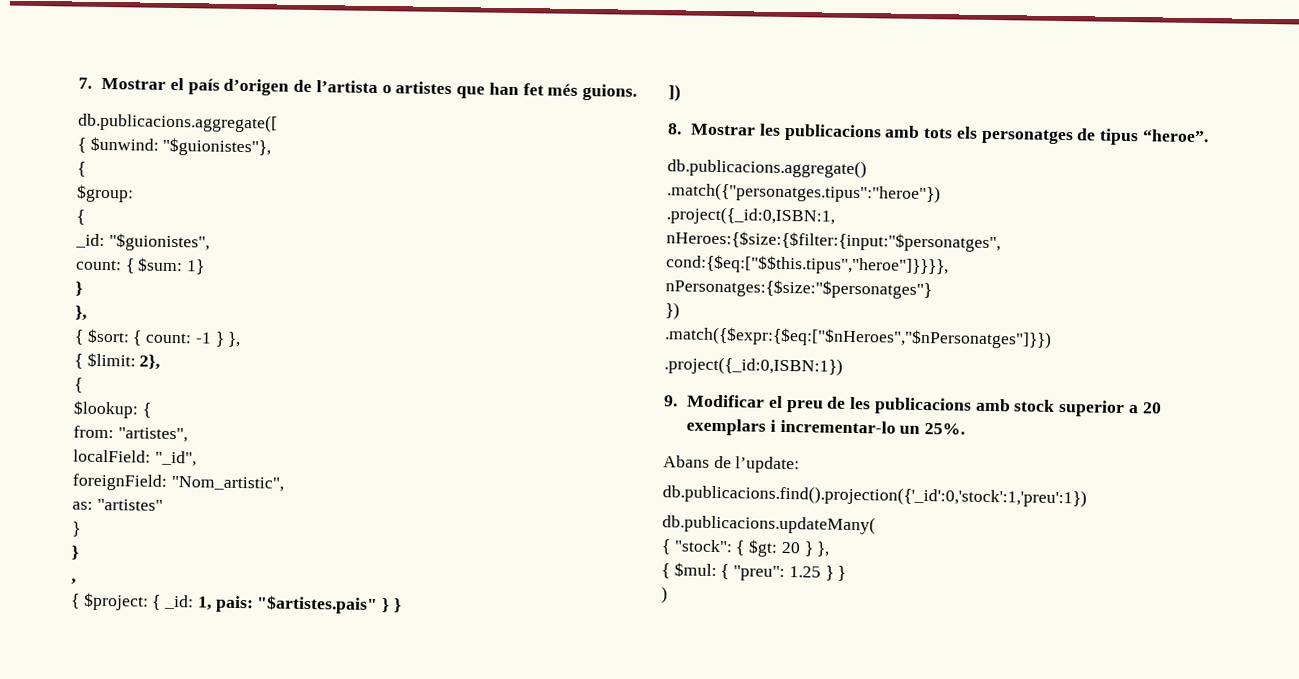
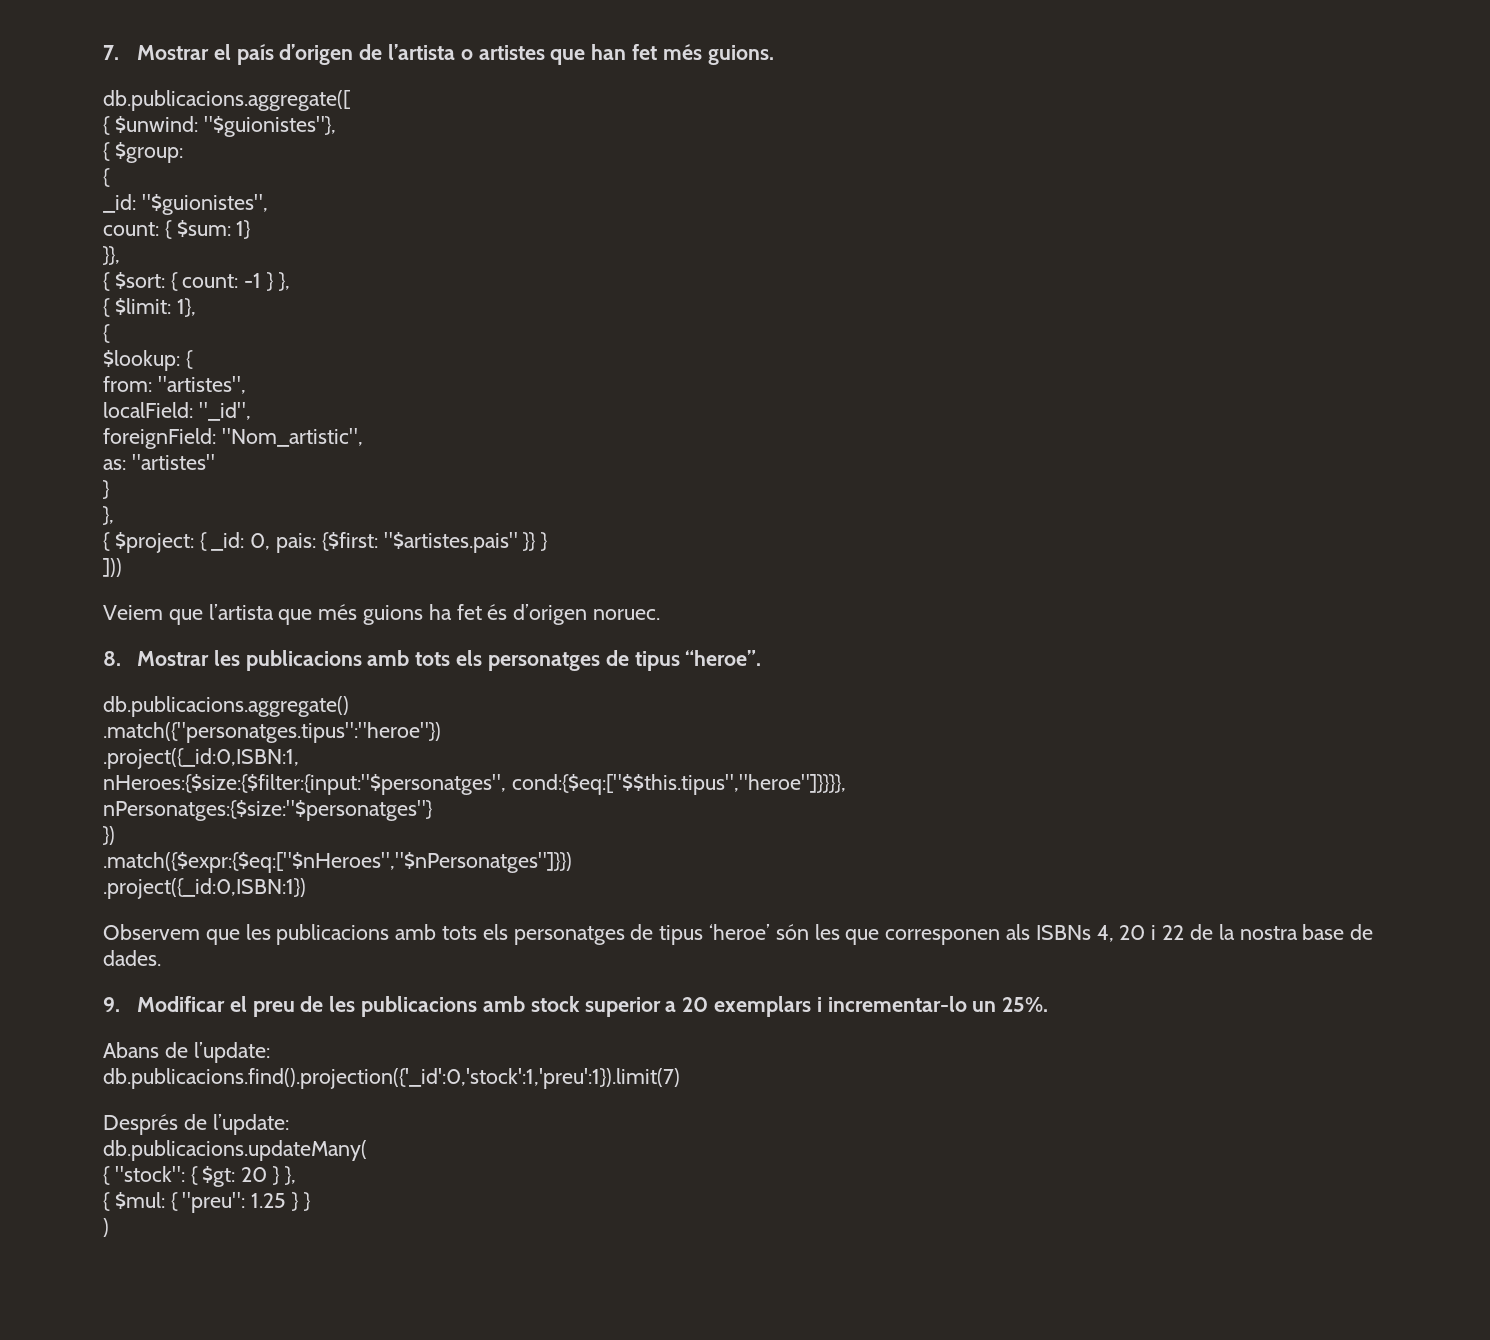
  { $unwind: "$guionistes"},
- {
- $group:
+ { $group:
  count: { $sum: 1}
- }
- },
+ }},
- { $limit: 2},
+ { $limit: 1},
  as: "artistes"
  }
- }
- ,
+ },
- { $project: { _id: 1, pais: "$artistes.pais" } }
- ])
+ { $project: { _id: 0, pais: {$first: "$artistes.pais" }} }
+ ]))
+ Veiem que l’artista que més guions ha fet és d’origen noruec.
+ Observem que les publicacions amb tots els personatges de tipus ‘heroe’ són les que corresponen als ISBNs 4, 20 i 22 de la nostra base de dades.
- db.publicacions.find().projection({'_id':0,'stock':1,'preu':1})
+ db.publicacions.find().projection({'_id':0,'stock':1,'preu':1}).limit(7)
+ Després de l’update:

